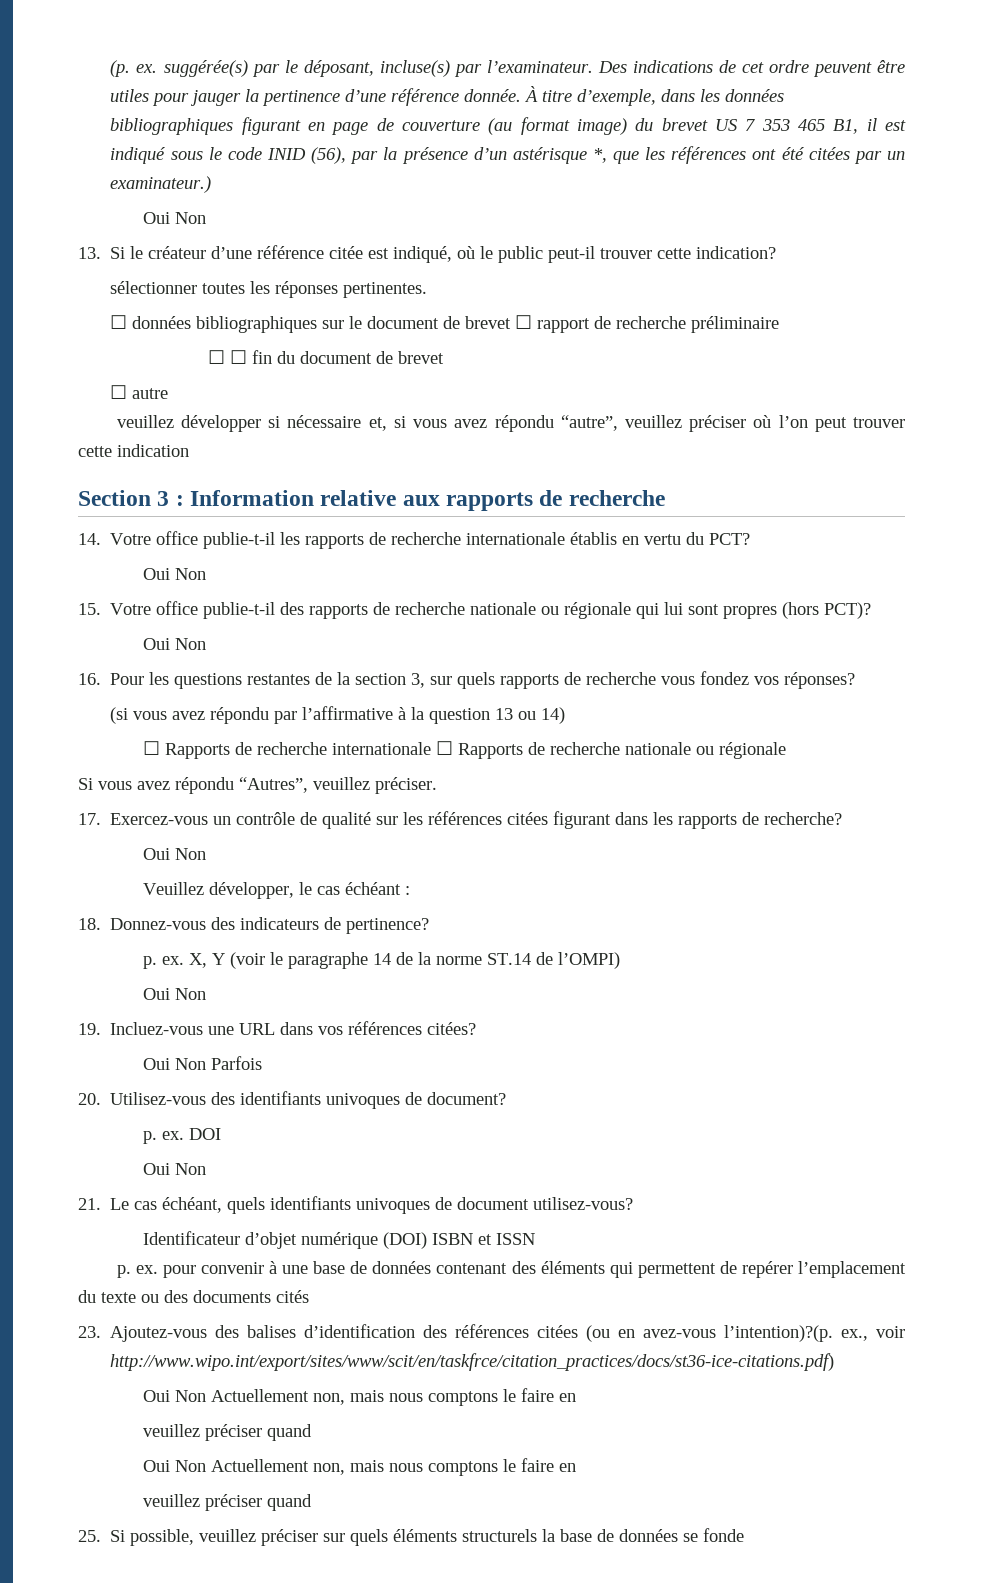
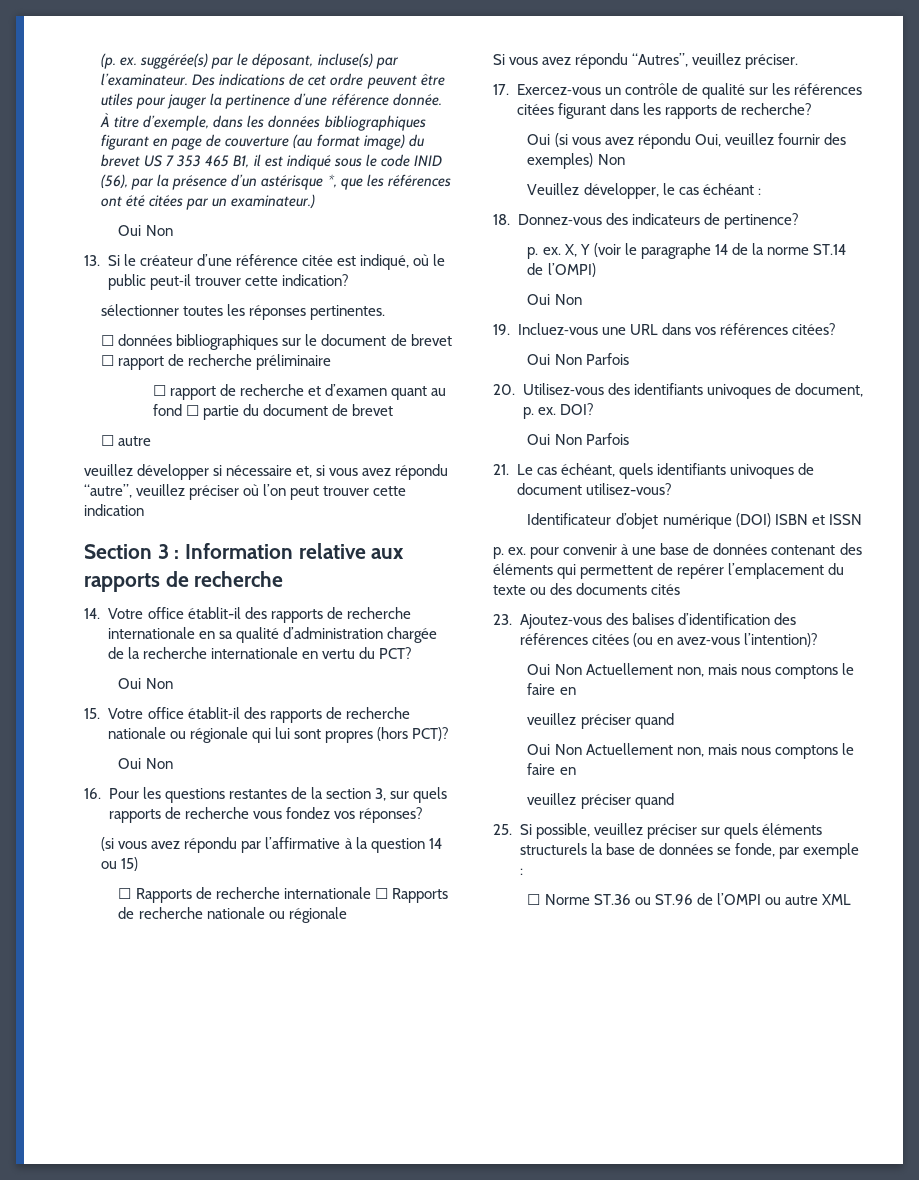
- ☐ ☐ fin du document de brevet
+ ☐ rapport de recherche et d’examen quant au fond ☐ partie du document de brevet
- 14. Votre office publie‑t‑il les rapports de recherche internationale établis en vertu du PCT?
+ 14. Votre office établit-il des rapports de recherche internationale en sa qualité d’administration chargée de la recherche internationale en vertu du PCT?
- 15. Votre office publie‑t‑il des rapports de recherche nationale ou régionale qui lui sont propres (hors PCT)?
+ 15. Votre office établit‑il des rapports de recherche nationale ou régionale qui lui sont propres (hors PCT)?
- (si vous avez répondu par l’affirmative à la question 13 ou 14)
+ (si vous avez répondu par l’affirmative à la question 14 ou 15)
  17. Exercez‑vous un contrôle de qualité sur les références citées figurant dans les rapports de recherche?
- Oui Non
+ Oui (si vous avez répondu Oui, veuillez fournir des exemples) Non
- 20. Utilisez‑vous des identifiants univoques de document?
- p. ex. DOI
- Oui Non
+ 20. Utilisez‑vous des identifiants univoques de document, p. ex. DOI?
+ Oui Non Parfois
- 23. Ajoutez‑vous des balises d’identification des références citées (ou en avez‑vous l’intention)?(p. ex., voir http://www.wipo.int/export/sites/www/scit/en/taskfrce/citation_practices/docs/st36-ice-citations.pdf)
+ 23. Ajoutez‑vous des balises d’identification des références citées (ou en avez‑vous l’intention)?
- 25. Si possible, veuillez préciser sur quels éléments structurels la base de données se fonde
+ 25. Si possible, veuillez préciser sur quels éléments structurels la base de données se fonde, par exemple :
+ ☐ Norme ST.36 ou ST.96 de l’OMPI ou autre XML

